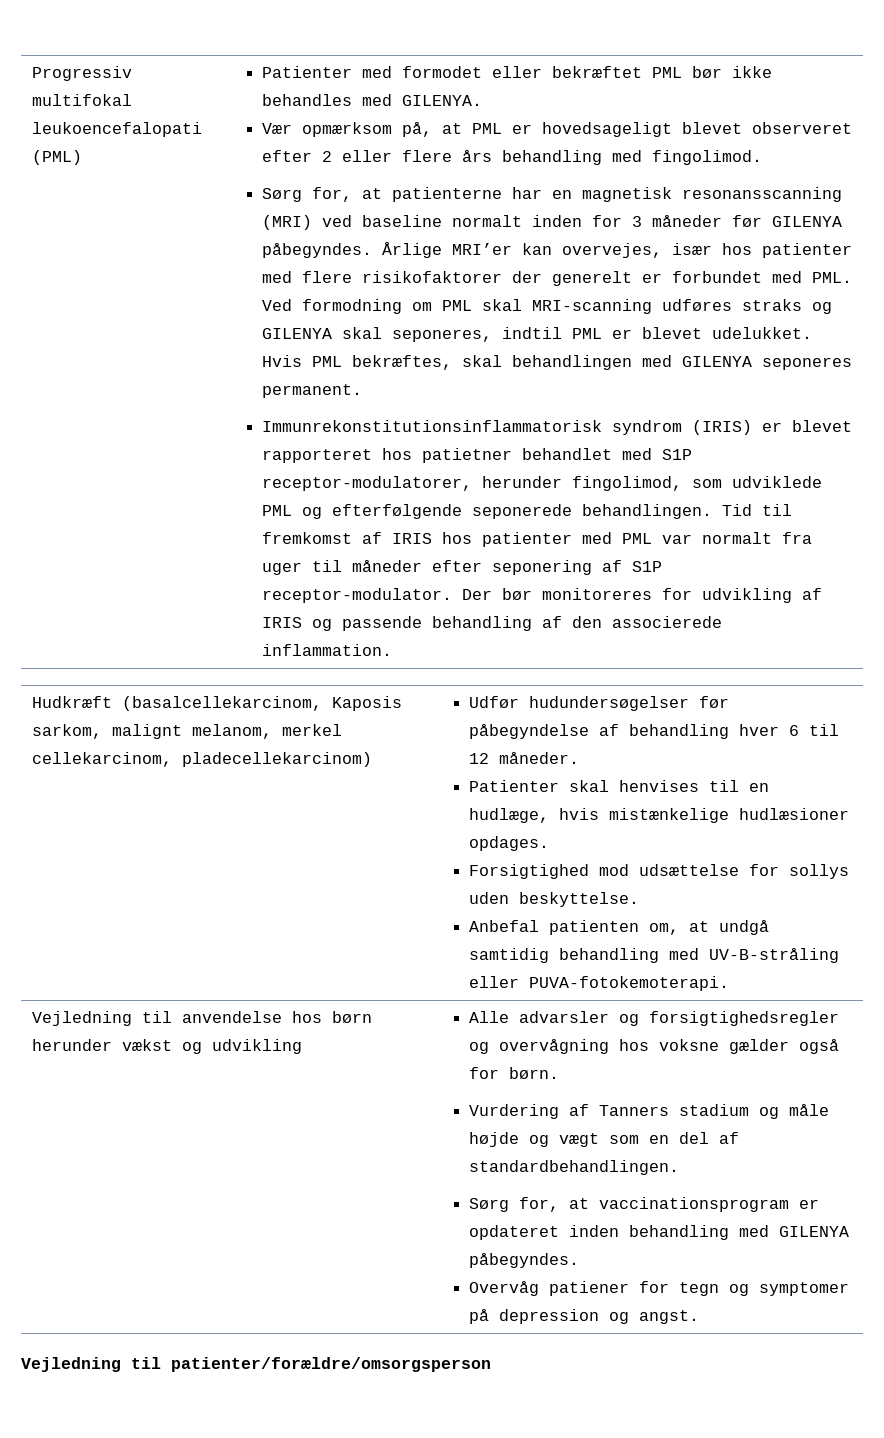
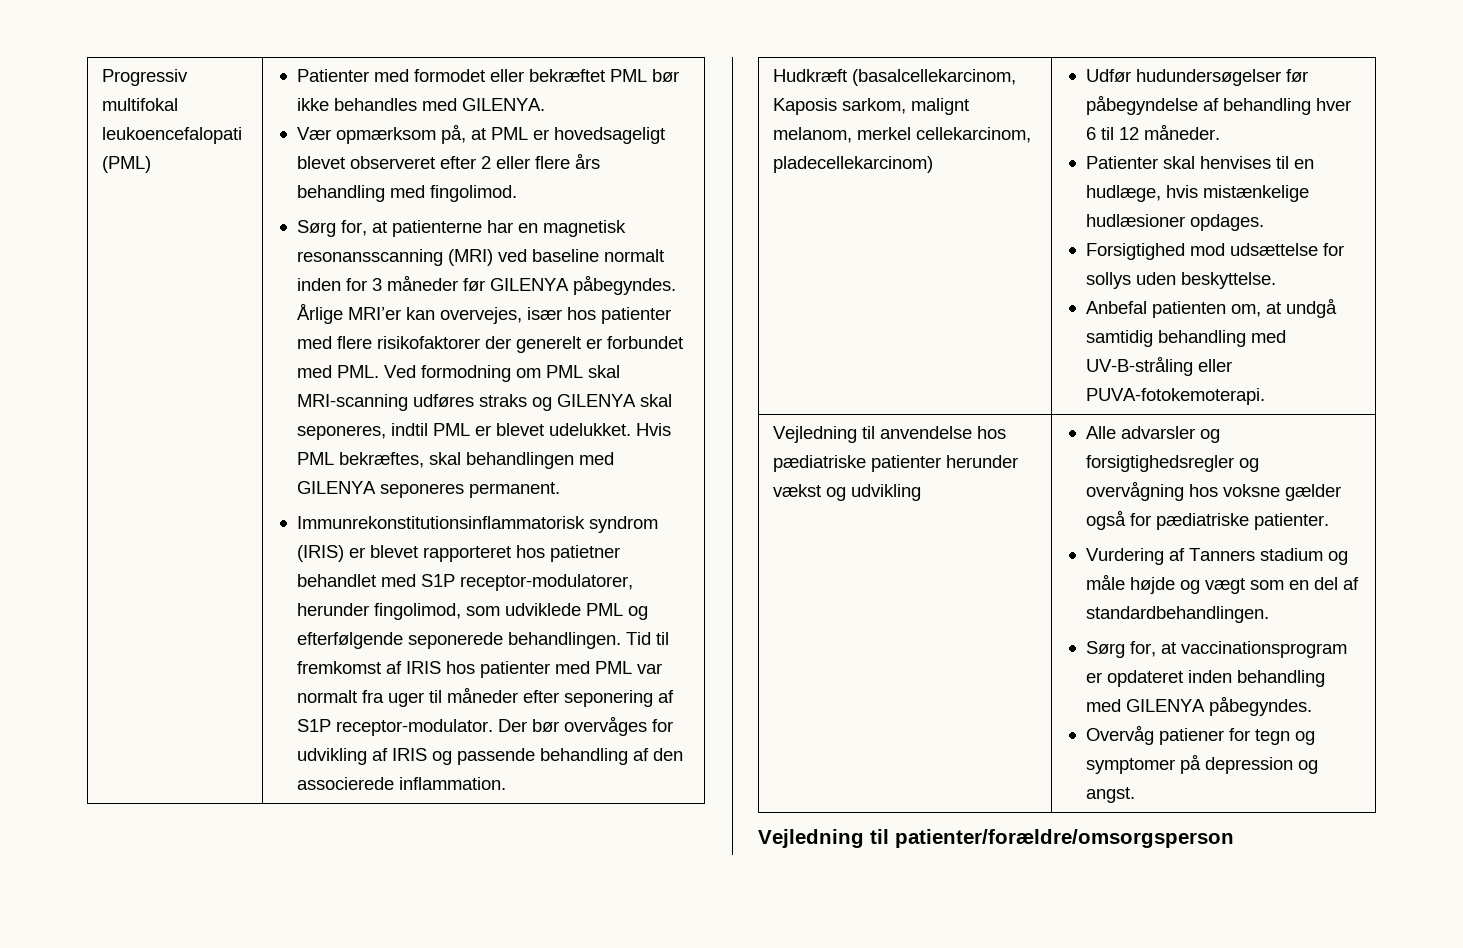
- Der bør monitoreres for udvikling af IRIS og passende behandling af den associerede inflammation.
+ Der bør overvåges for udvikling af IRIS og passende behandling af den associerede inflammation.
- Vejledning til anvendelse hos børn herunder vækst og udvikling
+ Vejledning til anvendelse hos pædiatriske patienter herunder vækst og udvikling
- Alle advarsler og forsigtighedsregler og overvågning hos voksne gælder også for børn.
+ Alle advarsler og forsigtighedsregler og overvågning hos voksne gælder også for pædiatriske patienter.

